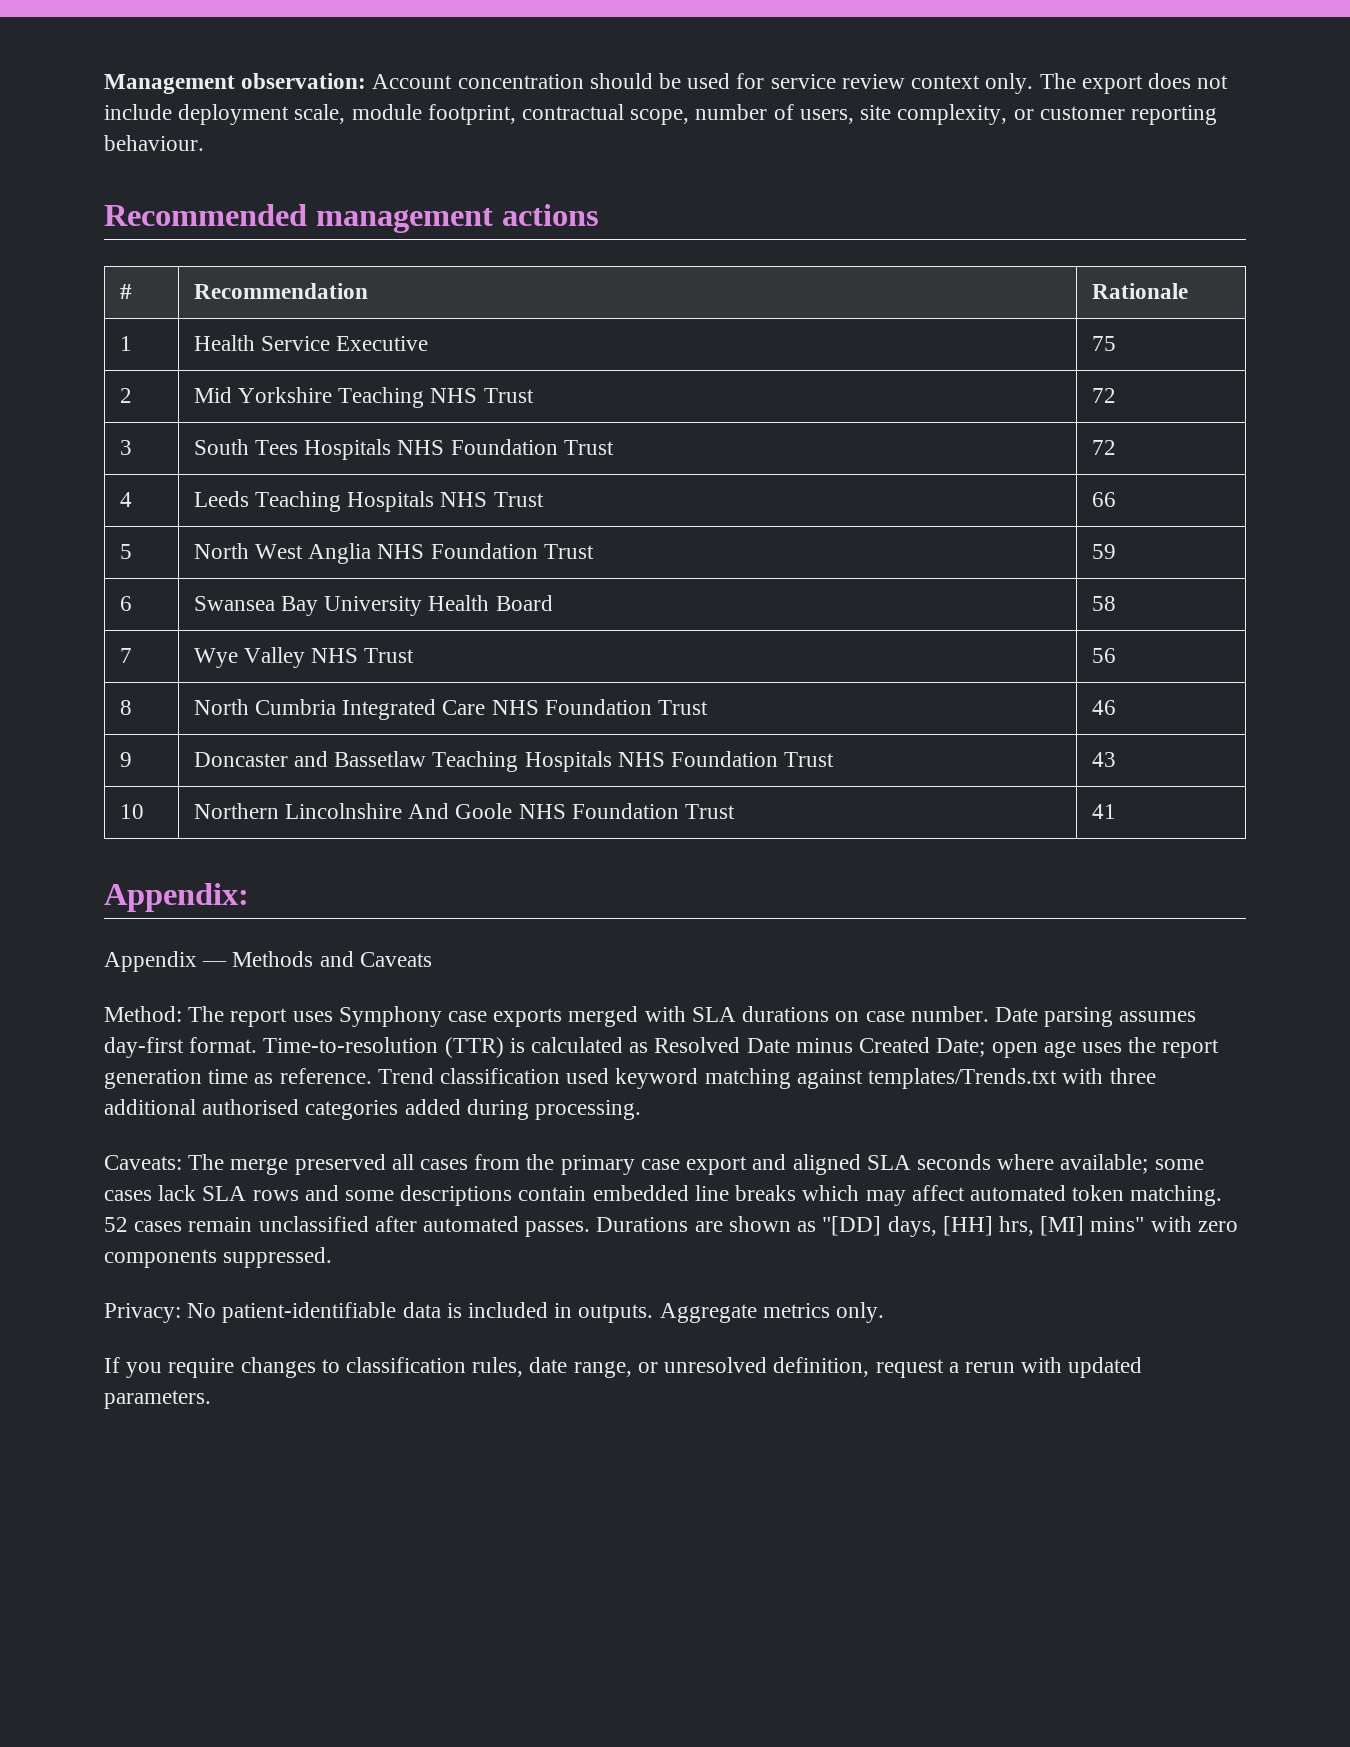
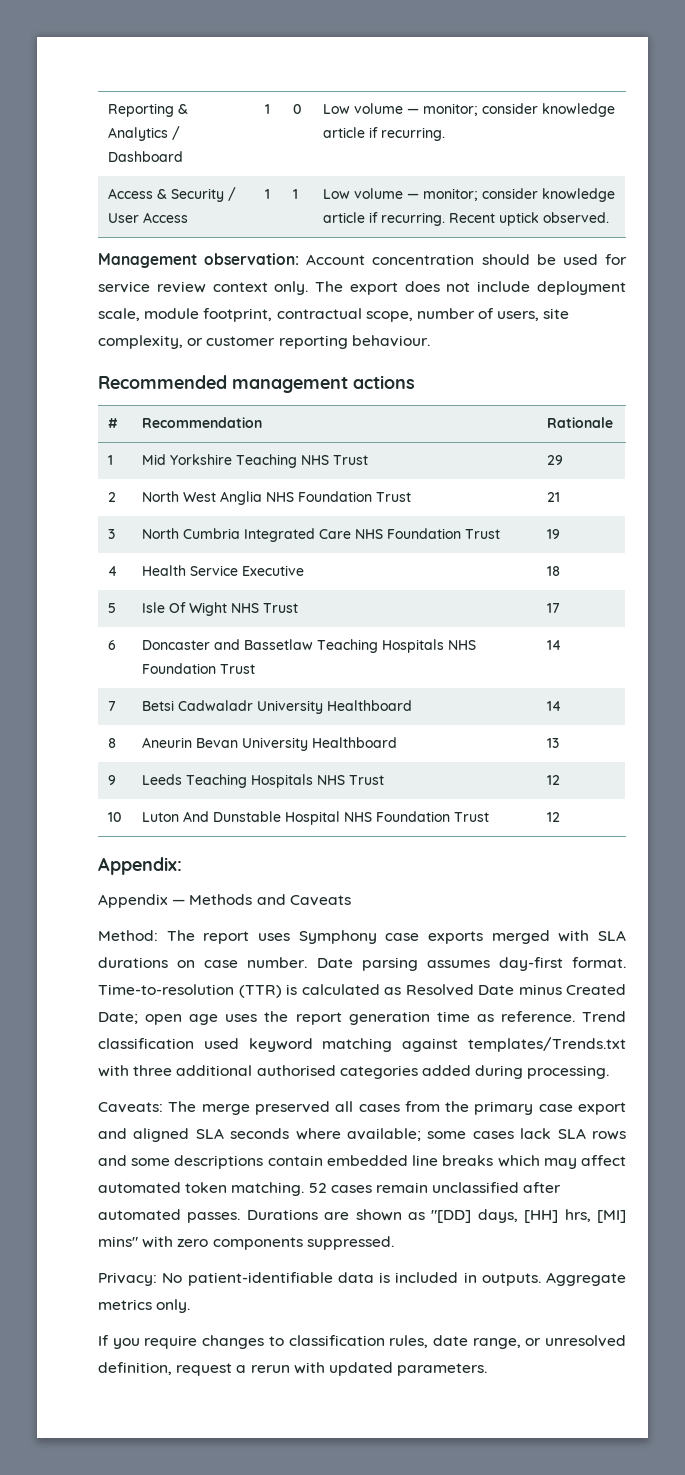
+ Reporting & Analytics / Dashboard | 1 | 0 | Low volume — monitor; consider knowledge article if recurring.
+ Access & Security / User Access | 1 | 1 | Low volume — monitor; consider knowledge article if recurring. Recent uptick observed.
- 1 | Health Service Executive | 75
- 2 | Mid Yorkshire Teaching NHS Trust | 72
- 3 | South Tees Hospitals NHS Foundation Trust | 72
- 4 | Leeds Teaching Hospitals NHS Trust | 66
- 5 | North West Anglia NHS Foundation Trust | 59
- 6 | Swansea Bay University Health Board | 58
- 7 | Wye Valley NHS Trust | 56
- 8 | North Cumbria Integrated Care NHS Foundation Trust | 46
- 9 | Doncaster and Bassetlaw Teaching Hospitals NHS Foundation Trust | 43
- 10 | Northern Lincolnshire And Goole NHS Foundation Trust | 41
+ 1 | Mid Yorkshire Teaching NHS Trust | 29
+ 2 | North West Anglia NHS Foundation Trust | 21
+ 3 | North Cumbria Integrated Care NHS Foundation Trust | 19
+ 4 | Health Service Executive | 18
+ 5 | Isle Of Wight NHS Trust | 17
+ 6 | Doncaster and Bassetlaw Teaching Hospitals NHS Foundation Trust | 14
+ 7 | Betsi Cadwaladr University Healthboard | 14
+ 8 | Aneurin Bevan University Healthboard | 13
+ 9 | Leeds Teaching Hospitals NHS Trust | 12
+ 10 | Luton And Dunstable Hospital NHS Foundation Trust | 12

